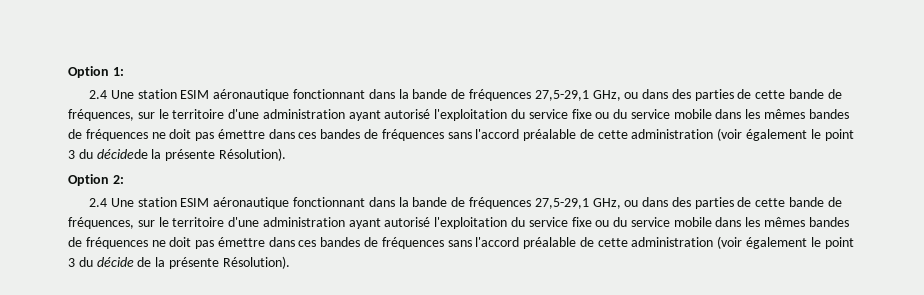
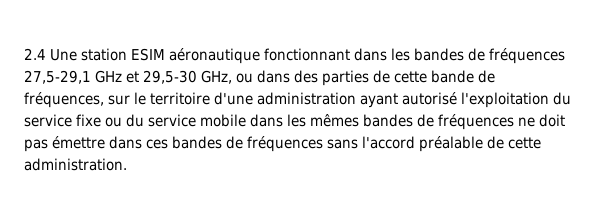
- Option 1:
- 2.4 Une station ESIM aéronautique fonctionnant dans la bande de fréquences 27,5-29,1 GHz, ou dans des parties de cette bande de fréquences, sur le territoire d'une administration ayant autorisé l'exploitation du service fixe ou du service mobile dans les mêmes bandes de fréquences ne doit pas émettre dans ces bandes de fréquences sans l'accord préalable de cette administration (voir également le point 3 du décidede la présente Résolution).
- Option 2:
- 2.4 Une station ESIM aéronautique fonctionnant dans la bande de fréquences 27,5-29,1 GHz, ou dans des parties de cette bande de fréquences, sur le territoire d'une administration ayant autorisé l'exploitation du service fixe ou du service mobile dans les mêmes bandes de fréquences ne doit pas émettre dans ces bandes de fréquences sans l'accord préalable de cette administration (voir également le point 3 du décide de la présente Résolution).
+ 2.4 Une station ESIM aéronautique fonctionnant dans les bandes de fréquences 27,5-29,1 GHz et 29,5-30 GHz, ou dans des parties de cette bande de fréquences, sur le territoire d'une administration ayant autorisé l'exploitation du service fixe ou du service mobile dans les mêmes bandes de fréquences ne doit pas émettre dans ces bandes de fréquences sans l'accord préalable de cette administration.

